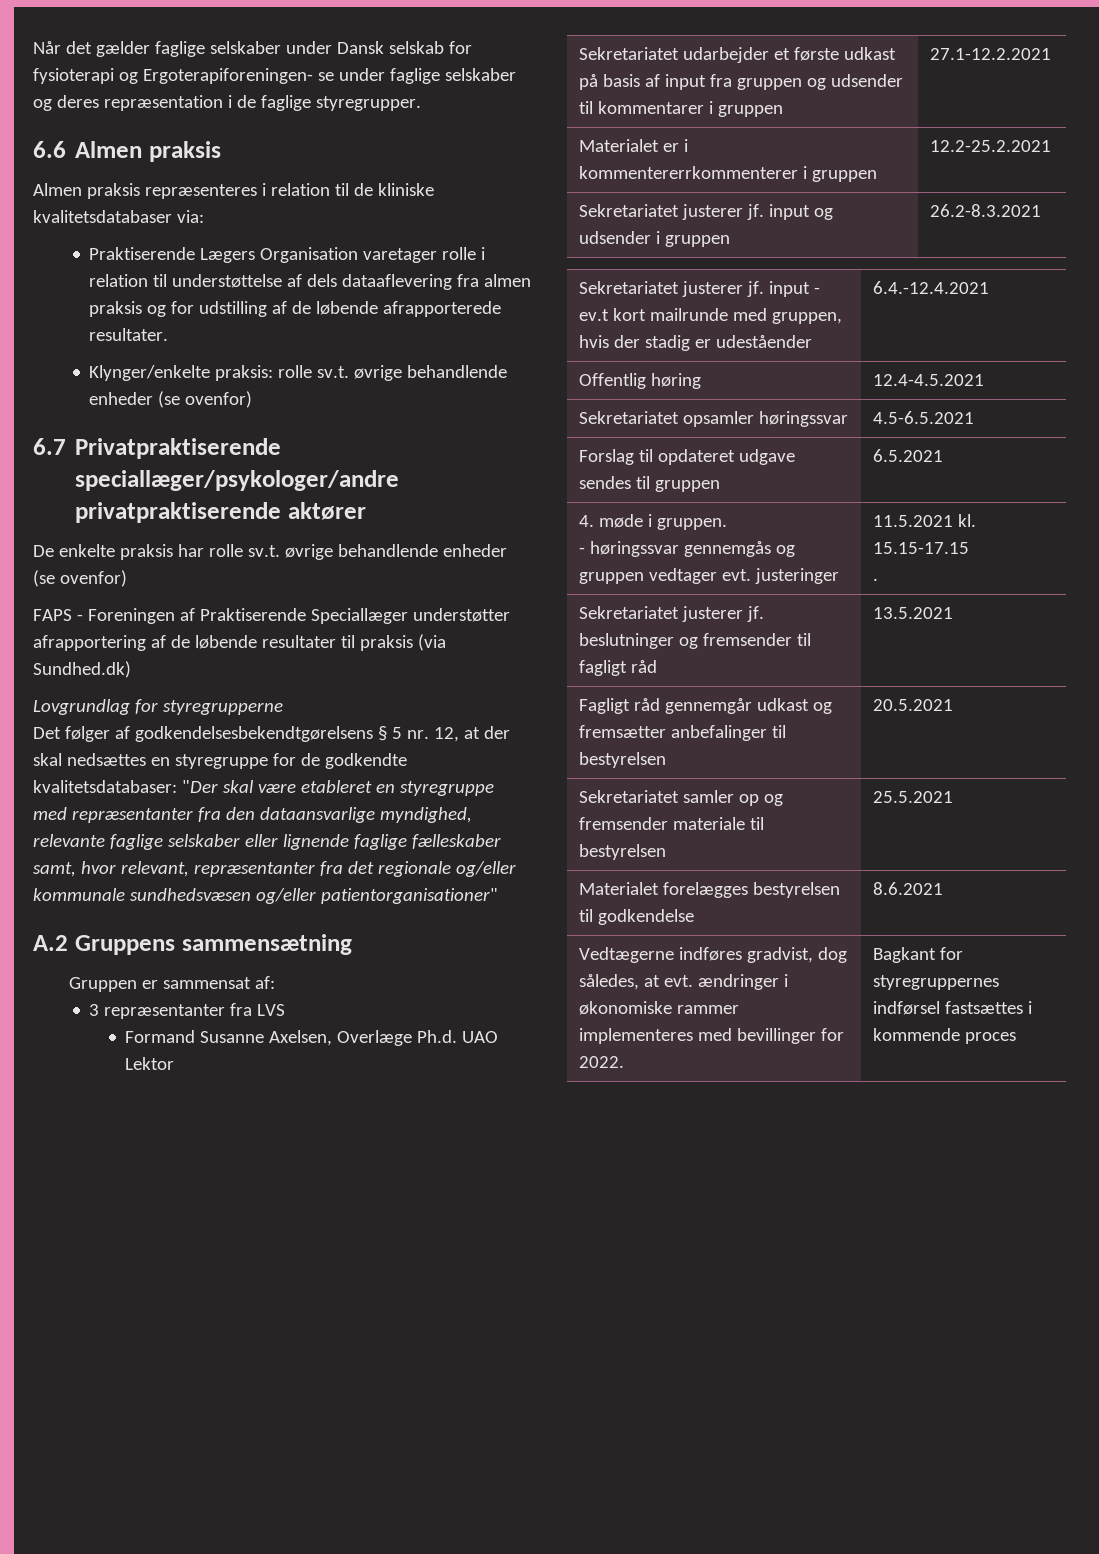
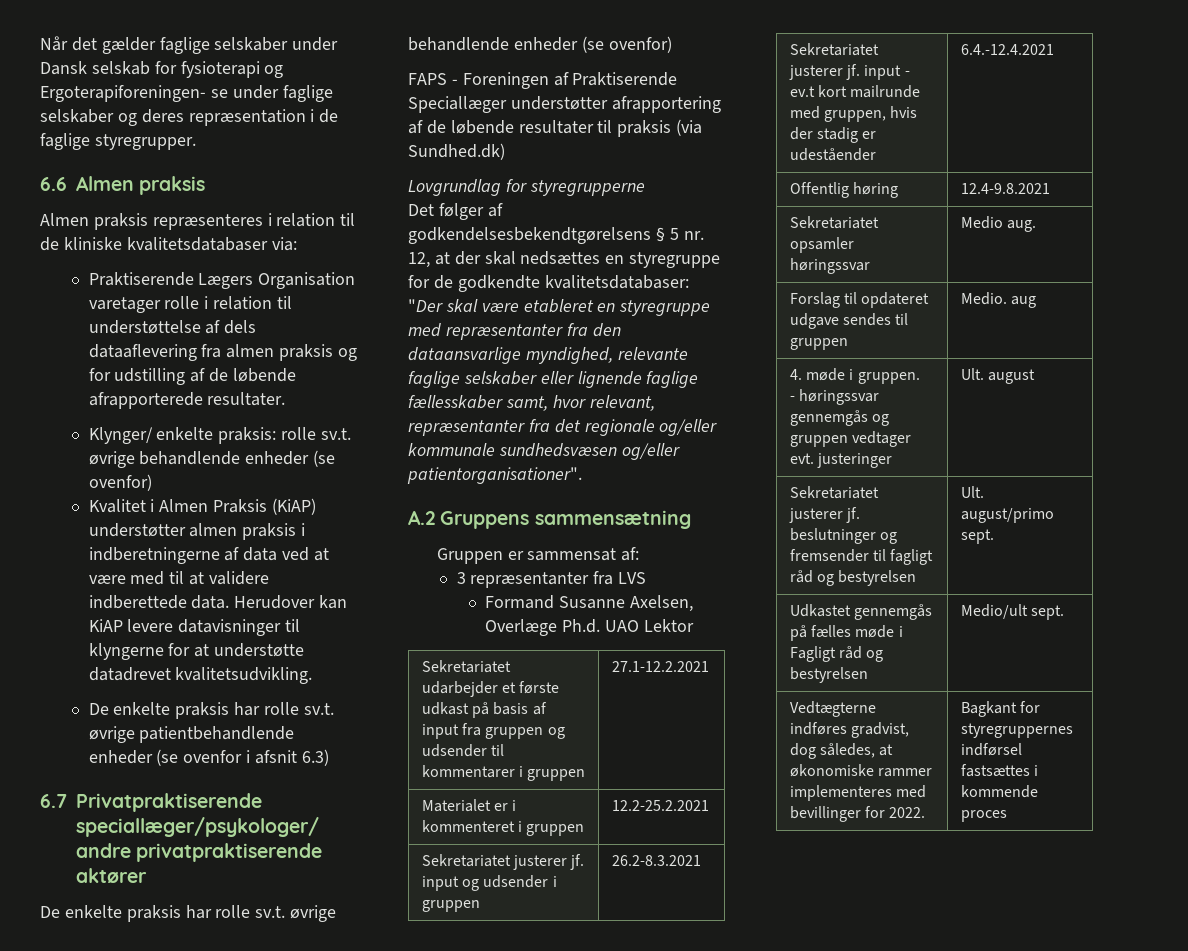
- Klynger/enkelte praksis: rolle sv.t. øvrige behandlende enheder (se ovenfor)
+ Klynger/ enkelte praksis: rolle sv.t. øvrige behandlende enheder (se ovenfor)
+ Kvalitet i Almen Praksis (KiAP) understøtter almen praksis i indberetningerne af data ved at være med til at validere indberettede data. Herudover kan KiAP levere datavisninger til klyngerne for at understøtte datadrevet kvalitetsudvikling.
+ De enkelte praksis har rolle sv.t. øvrige patientbehandlende enheder (se ovenfor i afsnit 6.3)
- Det følger af godkendelsesbekendtgørelsens § 5 nr. 12, at der skal nedsættes en styregruppe for de godkendte kvalitetsdatabaser: "Der skal være etableret en styregruppe med repræsentanter fra den dataansvarlige myndighed, relevante faglige selskaber eller lignende faglige fælleskaber samt, hvor relevant, repræsentanter fra det regionale og/eller kommunale sundhedsvæsen og/eller patientorganisationer"
+ Det følger af godkendelsesbekendtgørelsens § 5 nr. 12, at der skal nedsættes en styregruppe for de godkendte kvalitetsdatabaser: "Der skal være etableret en styregruppe med repræsentanter fra den dataansvarlige myndighed, relevante faglige selskaber eller lignende faglige fællesskaber samt, hvor relevant, repræsentanter fra det regionale og/eller kommunale sundhedsvæsen og/eller patientorganisationer".
- Materialet er i kommentererrkommenterer i gruppen | 12.2-25.2.2021
+ Materialet er i kommenteret i gruppen | 12.2-25.2.2021
- Offentlig høring | 12.4-4.5.2021
+ Offentlig høring | 12.4-9.8.2021
- Sekretariatet opsamler høringssvar | 4.5-6.5.2021
+ Sekretariatet opsamler høringssvar | Medio aug.
- Forslag til opdateret udgave sendes til gruppen | 6.5.2021
+ Forslag til opdateret udgave sendes til gruppen | Medio. aug
  4. møde i gruppen.
- - høringssvar gennemgås og gruppen vedtager evt. justeringer | 11.5.2021 kl. 15.15-17.15
- .
+ - høringssvar gennemgås og gruppen vedtager evt. justeringer | Ult. august
- Sekretariatet justerer jf. beslutninger og fremsender til fagligt råd | 13.5.2021
- Fagligt råd gennemgår udkast og fremsætter anbefalinger til bestyrelsen | 20.5.2021
- Sekretariatet samler op og fremsender materiale til bestyrelsen | 25.5.2021
- Materialet forelægges bestyrelsen til godkendelse | 8.6.2021
- Vedtægerne indføres gradvist, dog således, at evt. ændringer i økonomiske rammer implementeres med bevillinger for 2022. | Bagkant for styregruppernes indførsel fastsættes i kommende proces
+ Sekretariatet justerer jf. beslutninger og fremsender til fagligt råd og bestyrelsen | Ult. august/primo sept.
+ Udkastet gennemgås på fælles møde i Fagligt råd og bestyrelsen | Medio/ult sept.
+ Vedtægterne indføres gradvist, dog således, at økonomiske rammer implementeres med bevillinger for 2022. | Bagkant for styregruppernes indførsel fastsættes i kommende proces

